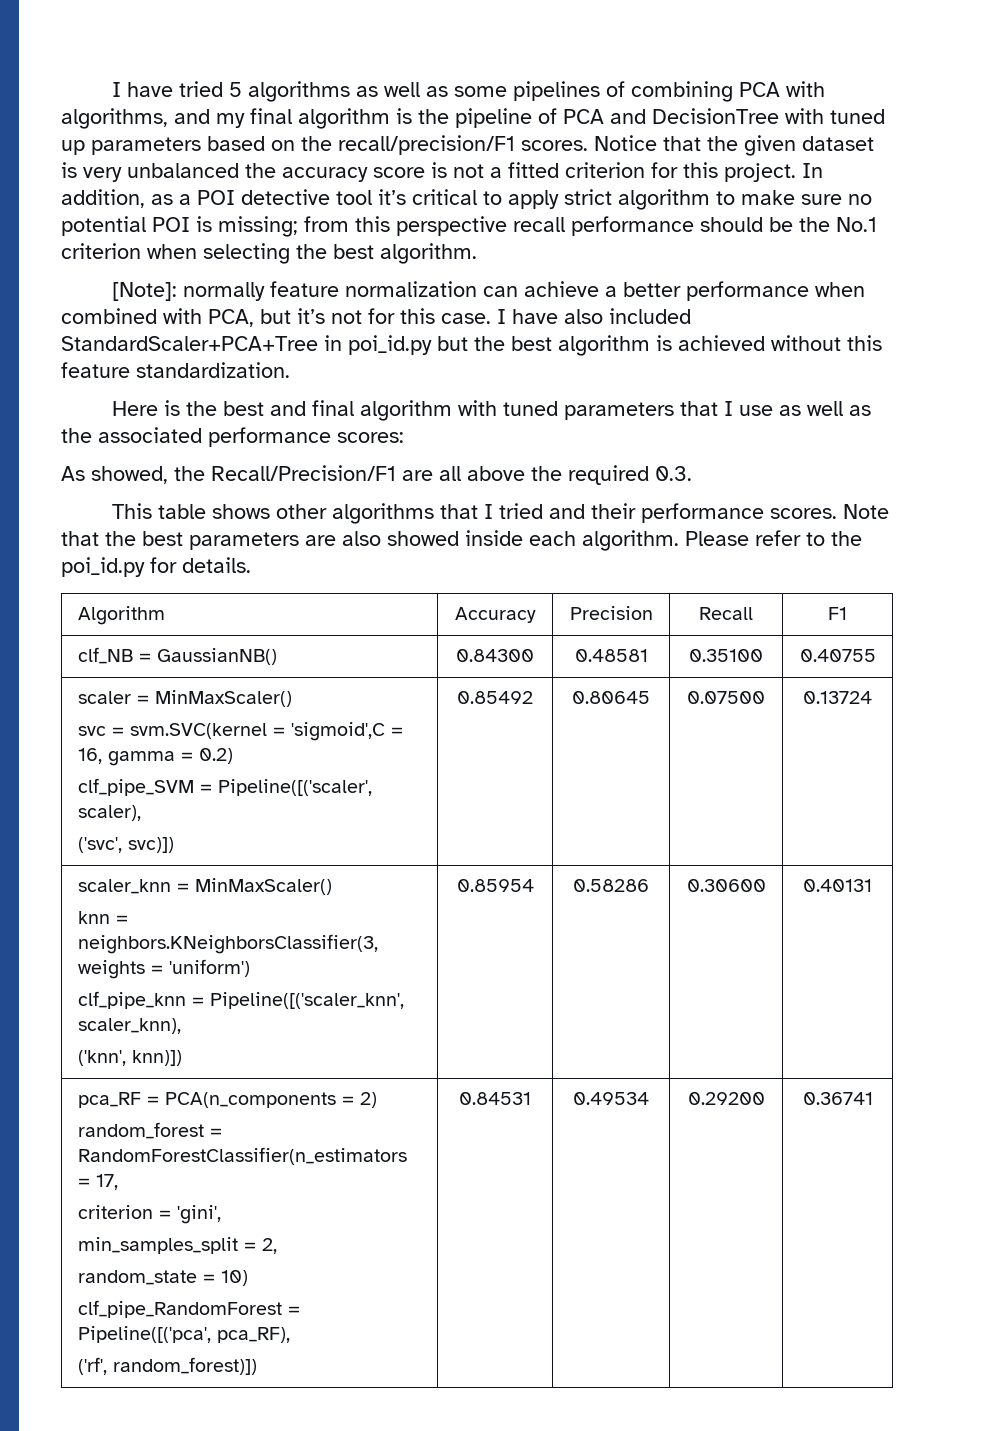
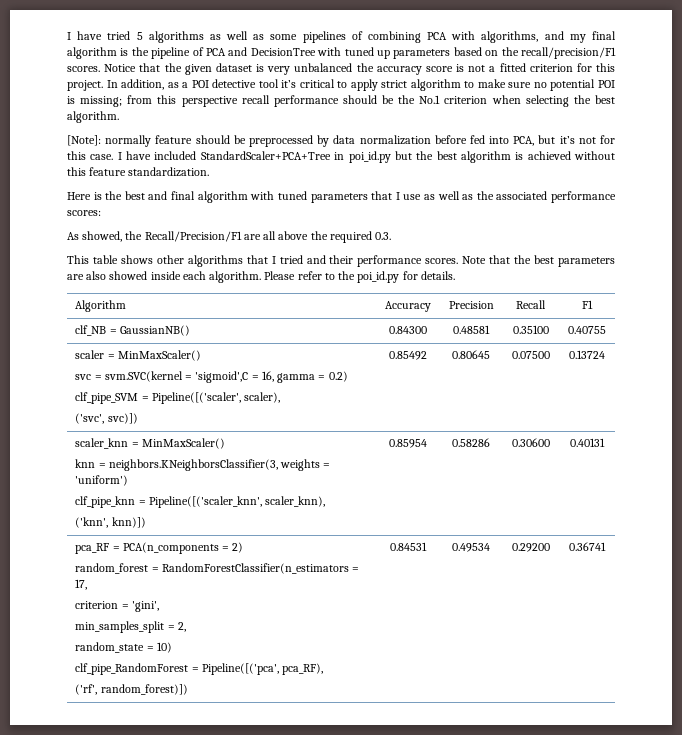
- [Note]: normally feature normalization can achieve a better performance when combined with PCA, but it’s not for this case.
+ [Note]: normally feature should be preprocessed by data normalization before fed into PCA, but it’s not for this case.
- I have also included StandardScaler+PCA+Tree in poi_id.py but the best algorithm is achieved without this feature standardization.
+ I have included StandardScaler+PCA+Tree in poi_id.py but the best algorithm is achieved without this feature standardization.

